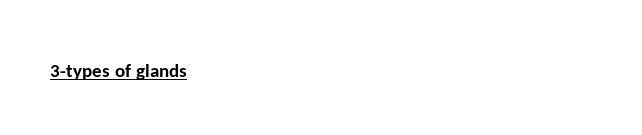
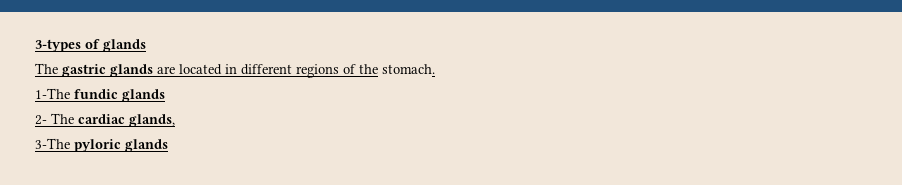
+ The gastric glands are located in different regions of the stomach.
+ 1-The fundic glands
+ 2- The cardiac glands,
+ 3-The pyloric glands

